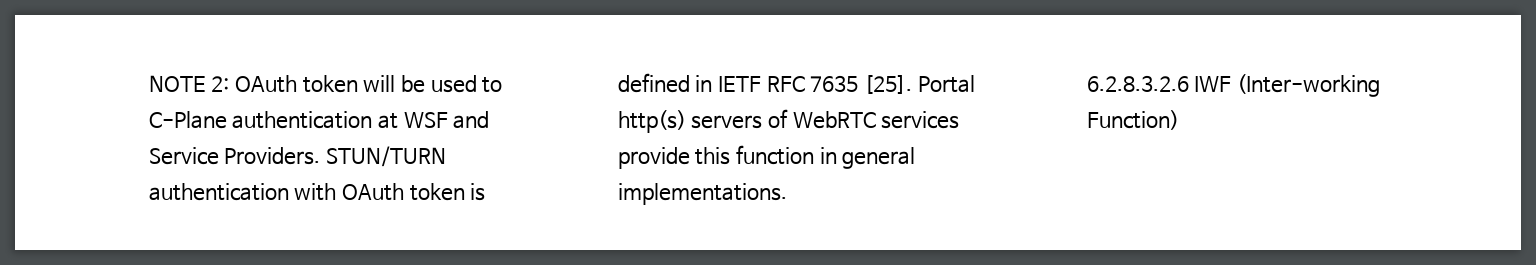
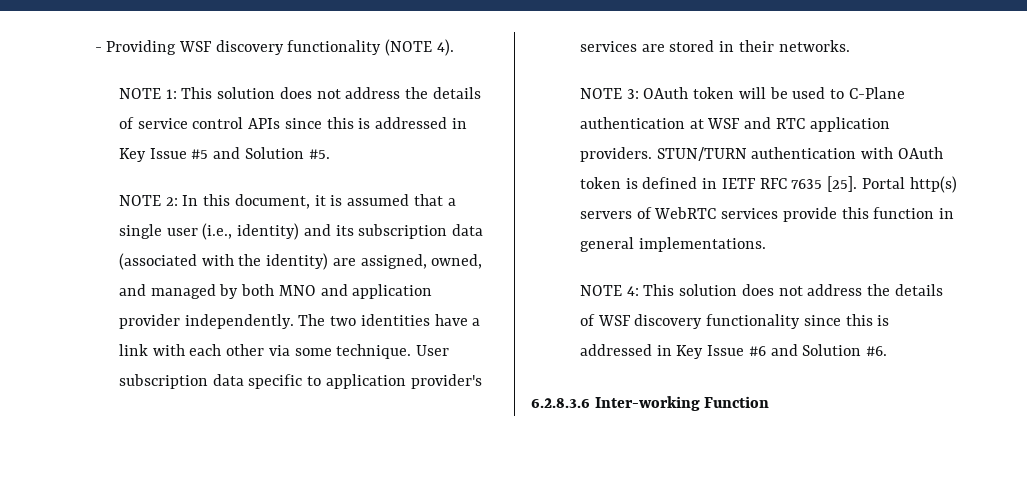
- NOTE 2: OAuth token will be used to C-Plane authentication at WSF and Service Providers.
+ - Providing WSF discovery functionality (NOTE 4).
+ NOTE 1: This solution does not address the details of service control APIs since this is addressed in Key Issue #5 and Solution #5.
+ NOTE 2: In this document, it is assumed that a single user (i.e., identity) and its subscription data (associated with the identity) are assigned, owned, and managed by both MNO and application provider independently. The two identities have a link with each other via some technique. User subscription data specific to application provider's services are stored in their networks.
+ NOTE 3: OAuth token will be used to C-Plane authentication at WSF and RTC application providers.
- 6.2.8.3.2.6 IWF (Inter-working Function)
+ NOTE 4: This solution does not address the details of WSF discovery functionality since this is addressed in Key Issue #6 and Solution #6.
+ 6.2.8.3.6 Inter-working Function

